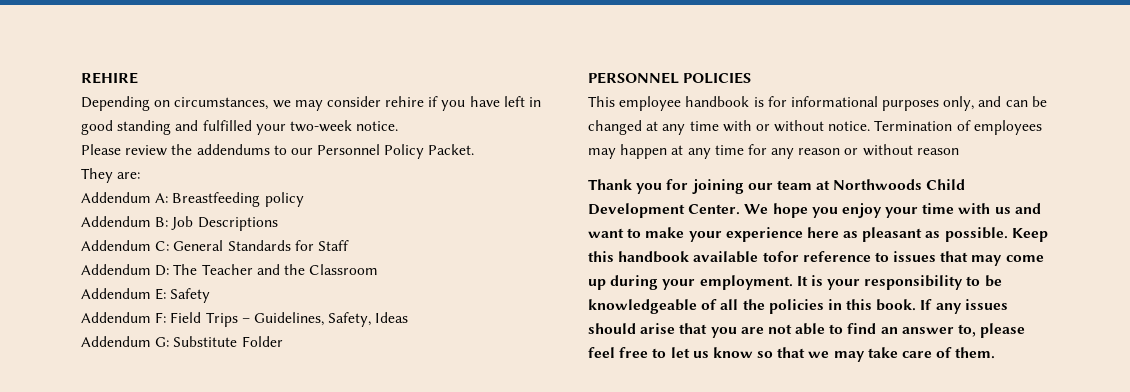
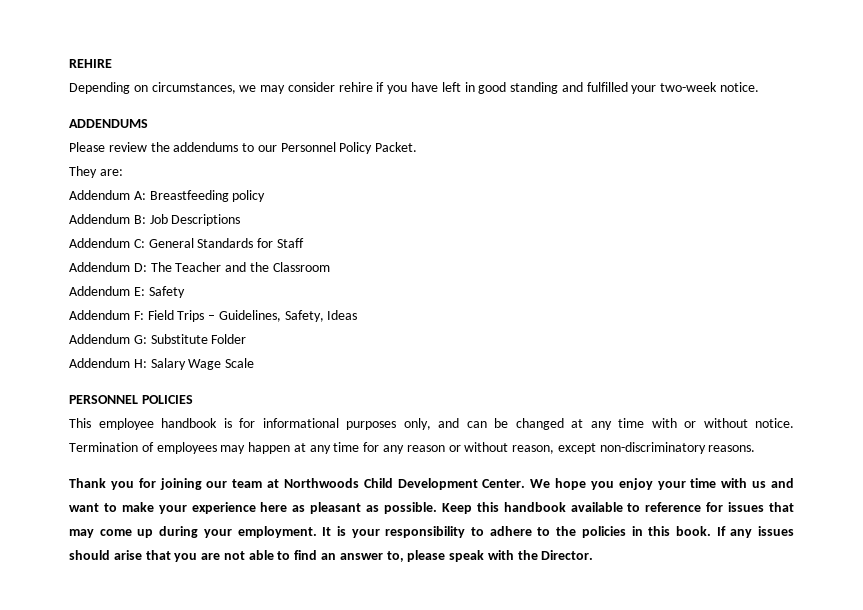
+ ADDENDUMS
+ Addendum H: Salary Wage Scale
- Termination of employees may happen at any time for any reason or without reason
+ Termination of employees may happen at any time for any reason or without reason, except non-discriminatory reasons.
- Keep this handbook available tofor reference to issues that may come up during your employment.
+ Keep this handbook available to reference for issues that may come up during your employment.
- It is your responsibility to be knowledgeable of all the policies in this book.
+ It is your responsibility to adhere to the policies in this book.
- If any issues should arise that you are not able to find an answer to, please feel free to let us know so that we may take care of them.
+ If any issues should arise that you are not able to find an answer to, please speak with the Director.

